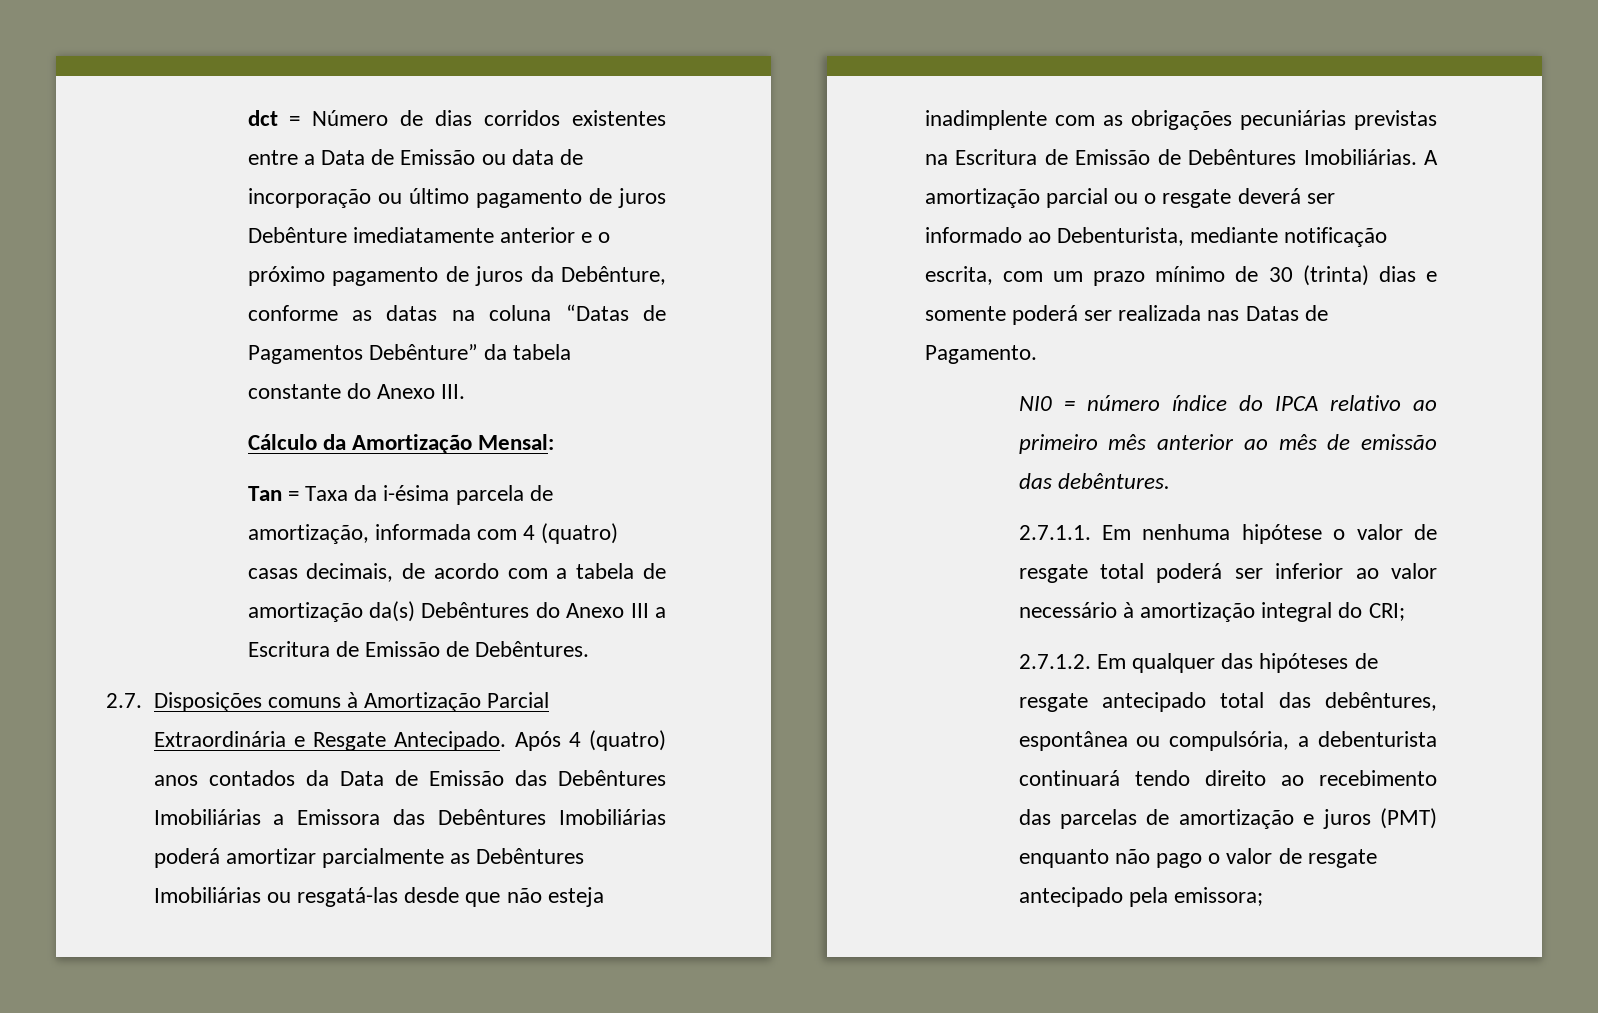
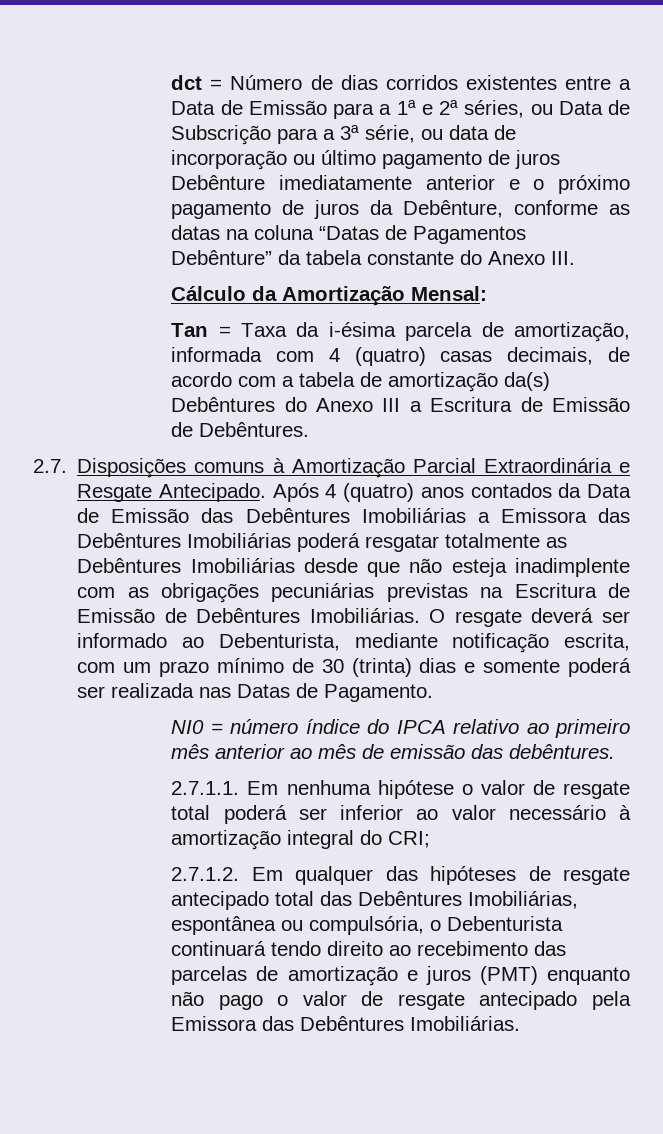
- dct = Número de dias corridos existentes entre a Data de Emissão ou data de incorporação ou último pagamento de juros Debênture imediatamente anterior e o próximo pagamento de juros da Debênture, conforme as datas na coluna “Datas de Pagamentos Debênture” da tabela constante do Anexo III.
+ dct = Número de dias corridos existentes entre a Data de Emissão para a 1ª e 2ª séries, ou Data de Subscrição para a 3ª série, ou data de incorporação ou último pagamento de juros Debênture imediatamente anterior e o próximo pagamento de juros da Debênture, conforme as datas na coluna “Datas de Pagamentos Debênture” da tabela constante do Anexo III.
- Após 4 (quatro) anos contados da Data de Emissão das Debêntures Imobiliárias a Emissora das Debêntures Imobiliárias poderá amortizar parcialmente as Debêntures Imobiliárias ou resgatá-las desde que não esteja inadimplente com as obrigações pecuniárias previstas na Escritura de Emissão de Debêntures Imobiliárias.
+ Após 4 (quatro) anos contados da Data de Emissão das Debêntures Imobiliárias a Emissora das Debêntures Imobiliárias poderá resgatar totalmente as Debêntures Imobiliárias desde que não esteja inadimplente com as obrigações pecuniárias previstas na Escritura de Emissão de Debêntures Imobiliárias.
- A amortização parcial ou o resgate deverá ser informado ao Debenturista, mediante notificação escrita, com um prazo mínimo de 30 (trinta) dias e somente poderá ser realizada nas Datas de Pagamento.
+ O resgate deverá ser informado ao Debenturista, mediante notificação escrita, com um prazo mínimo de 30 (trinta) dias e somente poderá ser realizada nas Datas de Pagamento.
- 2.7.1.2. Em qualquer das hipóteses de resgate antecipado total das debêntures, espontânea ou compulsória, a debenturista continuará tendo direito ao recebimento das parcelas de amortização e juros (PMT) enquanto não pago o valor de resgate antecipado pela emissora;
+ 2.7.1.2. Em qualquer das hipóteses de resgate antecipado total das Debêntures Imobiliárias, espontânea ou compulsória, o Debenturista continuará tendo direito ao recebimento das parcelas de amortização e juros (PMT) enquanto não pago o valor de resgate antecipado pela Emissora das Debêntures Imobiliárias.

